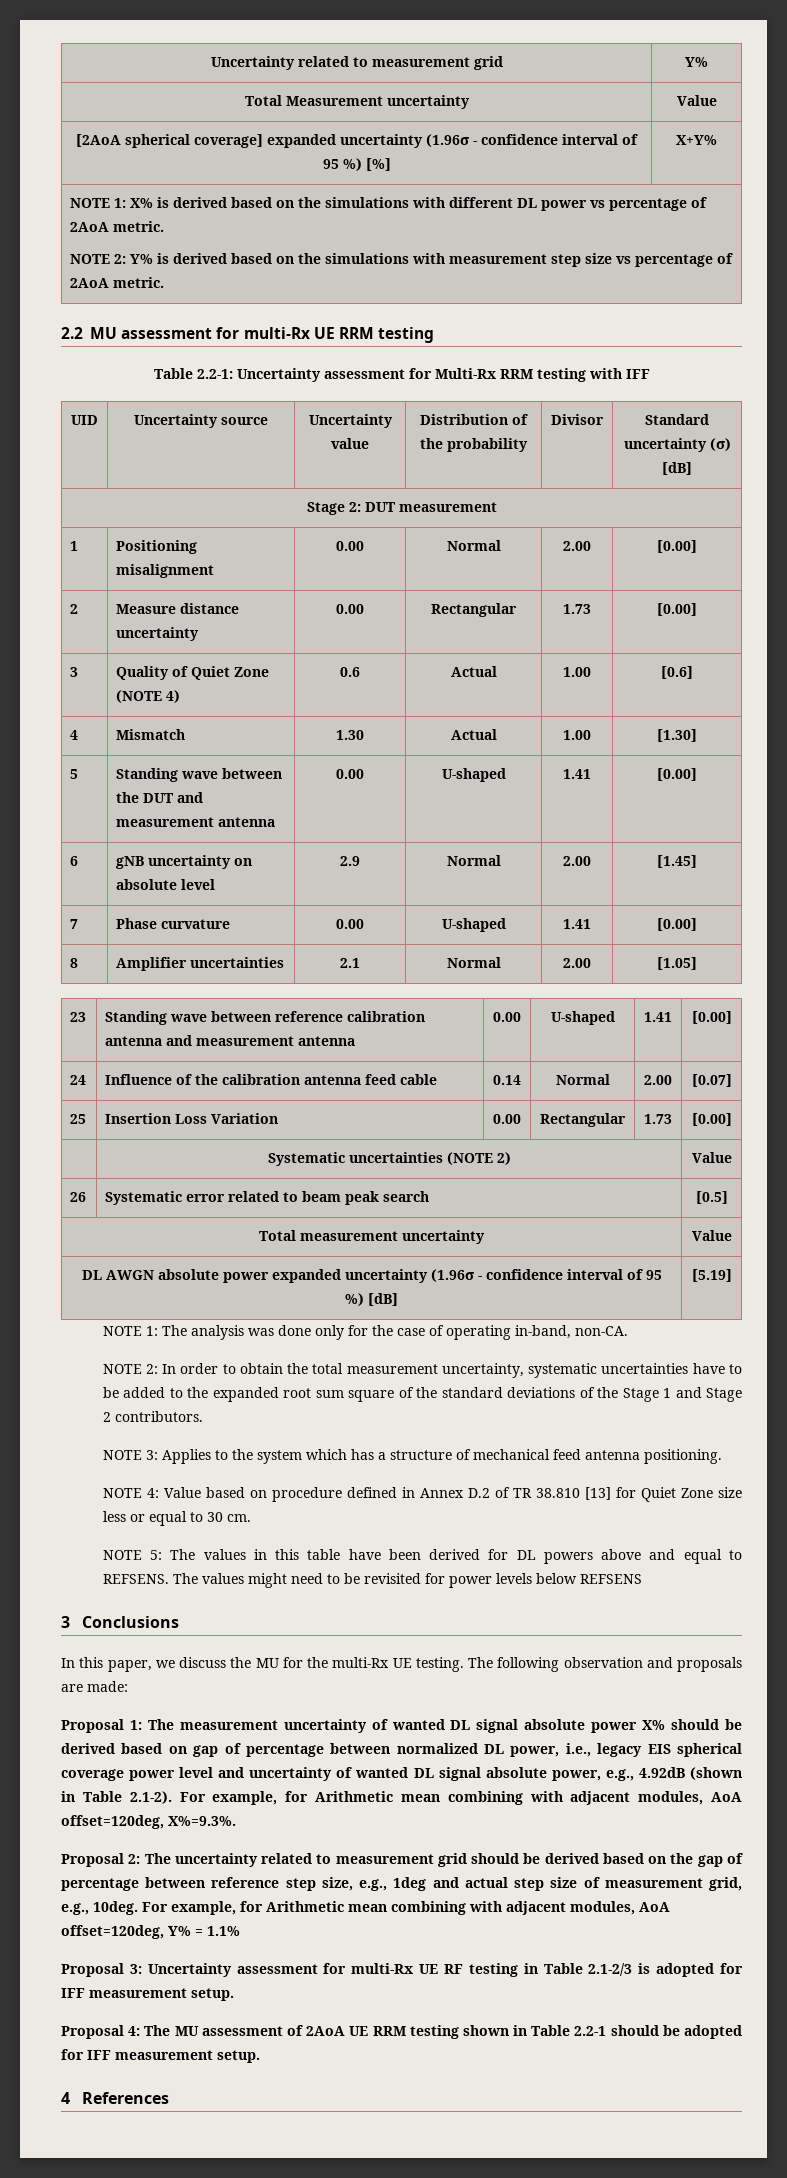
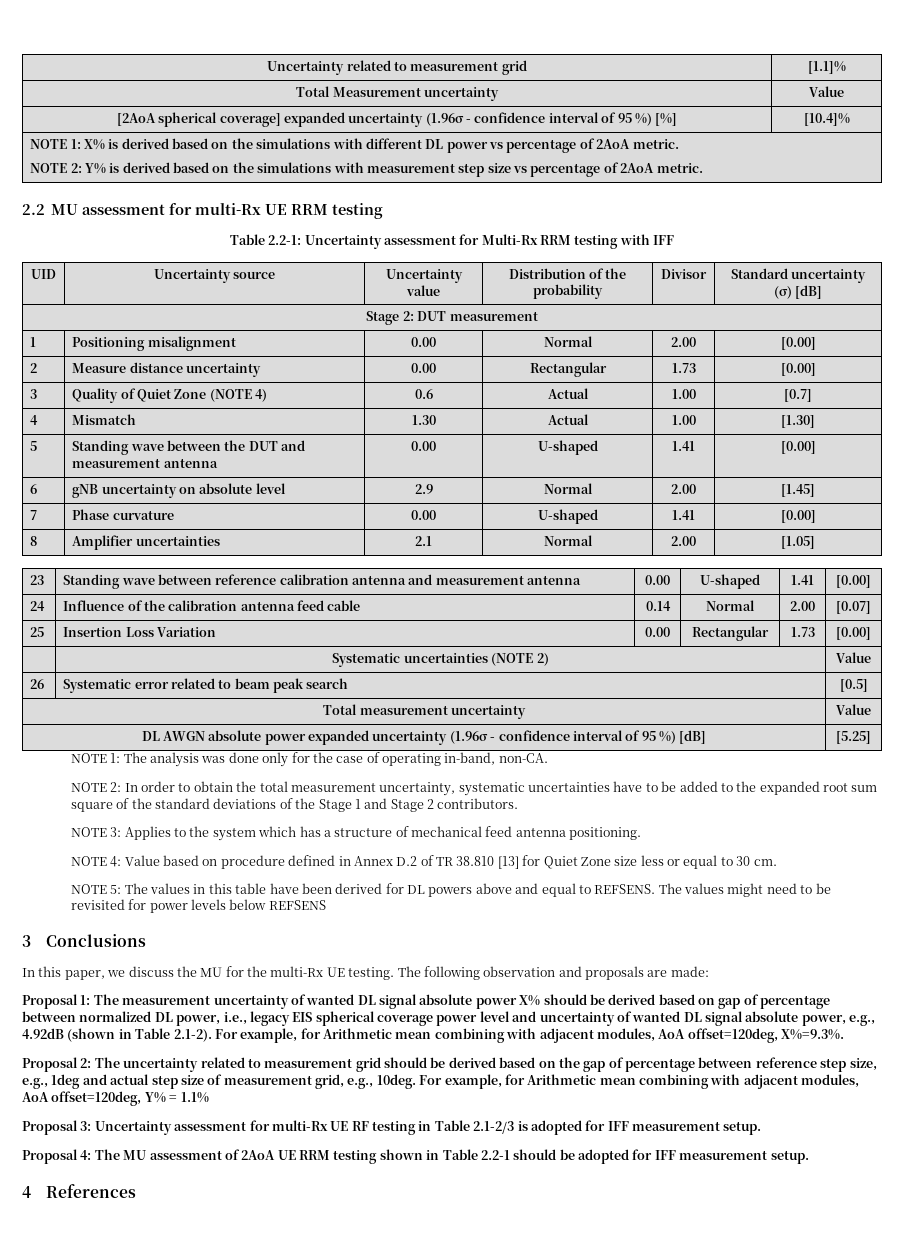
- Uncertainty related to measurement grid | Y%
+ Uncertainty related to measurement grid | [1.1]%
- [2AoA spherical coverage] expanded uncertainty (1.96σ - confidence interval of 95 %) [%] | X+Y%
+ [2AoA spherical coverage] expanded uncertainty (1.96σ - confidence interval of 95 %) [%] | [10.4]%
- 3 | Quality of Quiet Zone (NOTE 4) | 0.6 | Actual | 1.00 | [0.6]
+ 3 | Quality of Quiet Zone (NOTE 4) | 0.6 | Actual | 1.00 | [0.7]
- DL AWGN absolute power expanded uncertainty (1.96σ - confidence interval of 95 %) [dB] | [5.19]
+ DL AWGN absolute power expanded uncertainty (1.96σ - confidence interval of 95 %) [dB] | [5.25]

